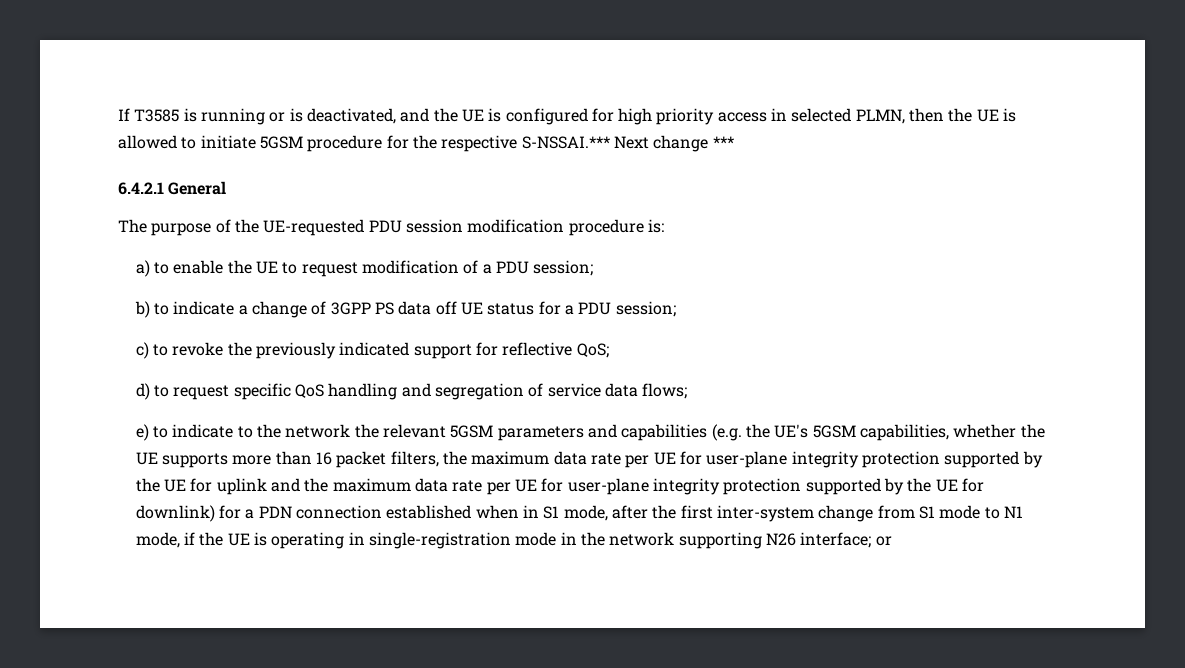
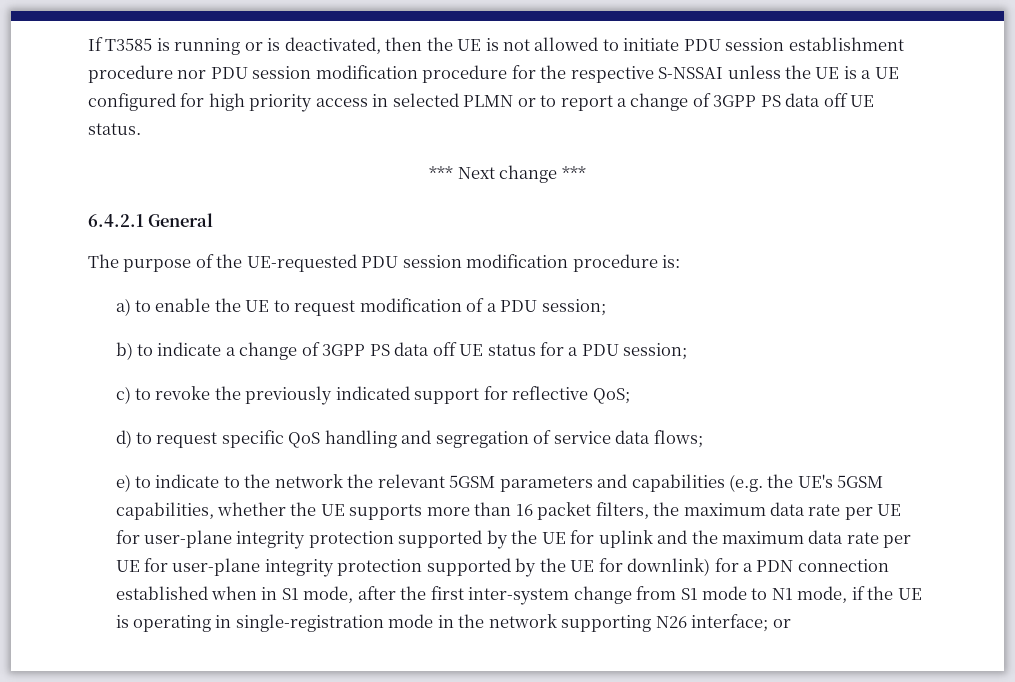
- If T3585 is running or is deactivated, and the UE is configured for high priority access in selected PLMN, then the UE is allowed to initiate 5GSM procedure for the respective S-NSSAI.*** Next change ***
+ If T3585 is running or is deactivated, then the UE is not allowed to initiate PDU session establishment procedure nor PDU session modification procedure for the respective S-NSSAI unless the UE is a UE configured for high priority access in selected PLMN or to report a change of 3GPP PS data off UE status.
+ *** Next change ***

